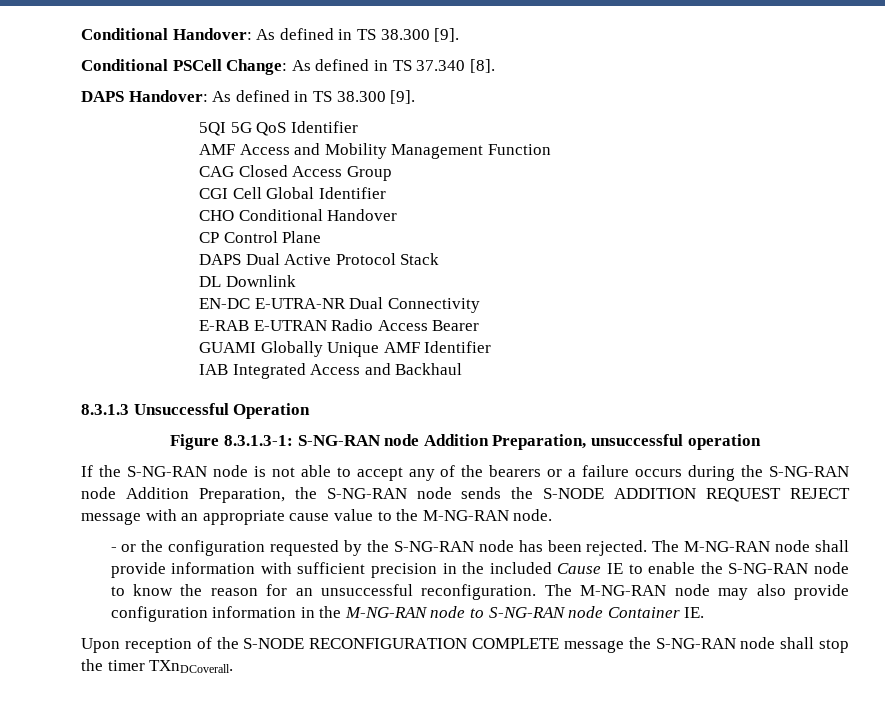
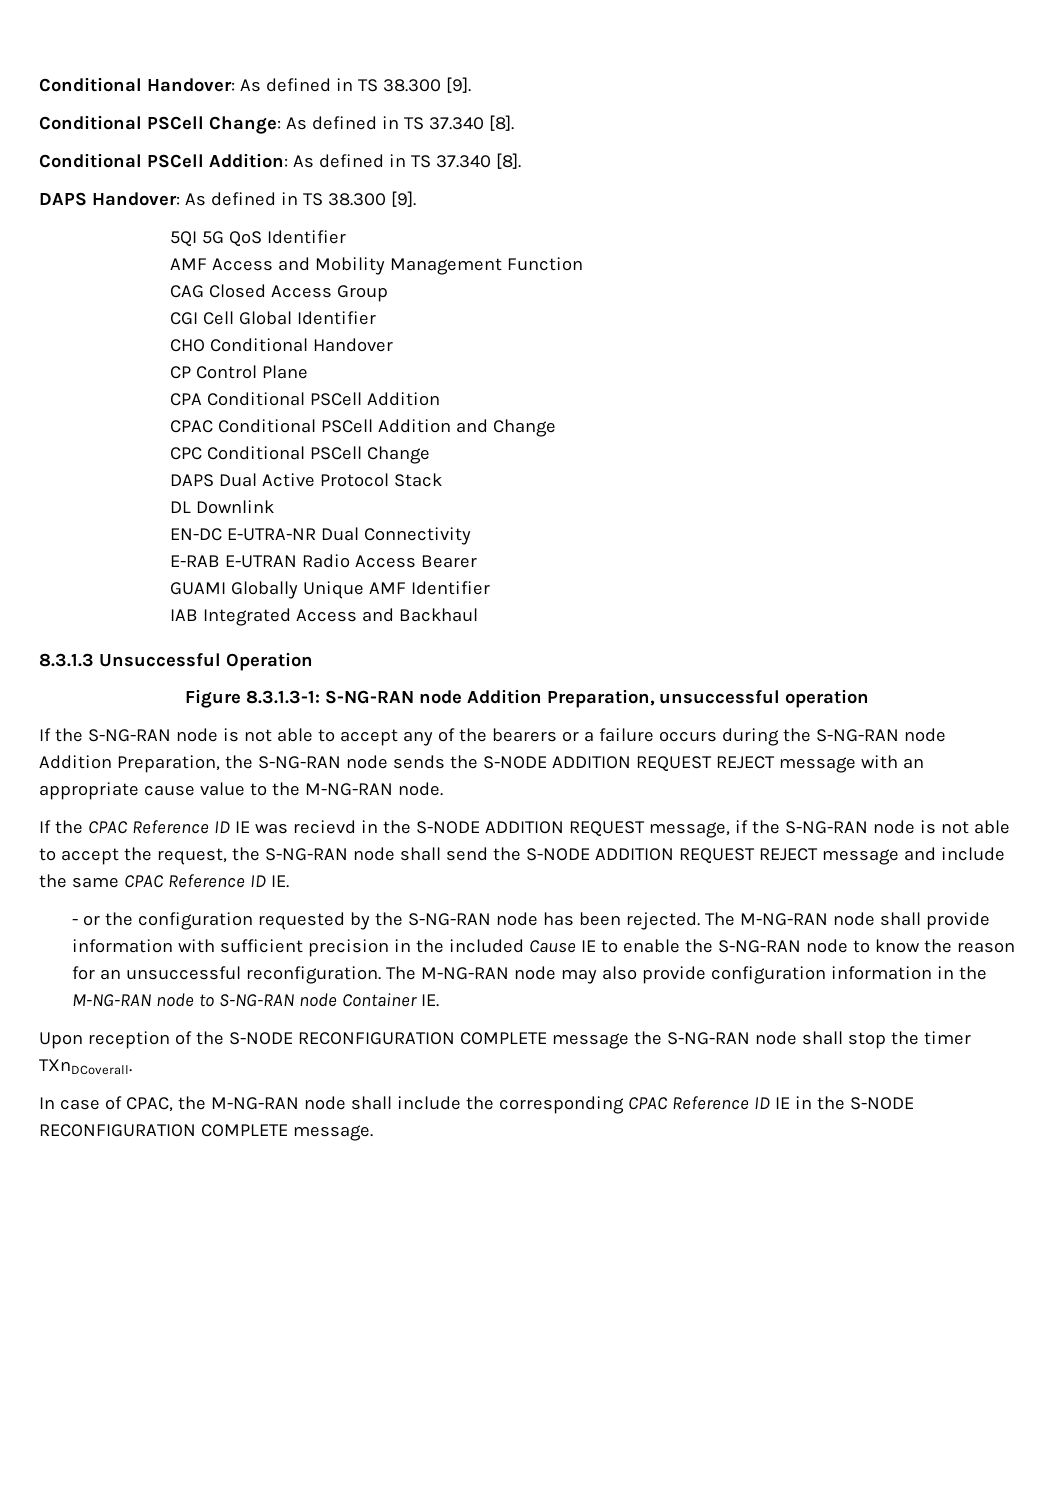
+ Conditional PSCell Addition: As defined in TS 37.340 [8].
+ CPA Conditional PSCell Addition
+ CPAC Conditional PSCell Addition and Change
+ CPC Conditional PSCell Change
+ If the CPAC Reference ID IE was recievd in the S-NODE ADDITION REQUEST message, if the S-NG-RAN node is not able to accept the request, the S-NG-RAN node shall send the S-NODE ADDITION REQUEST REJECT message and include the same CPAC Reference ID IE.
+ In case of CPAC, the M-NG-RAN node shall include the corresponding CPAC Reference ID IE in the S-NODE RECONFIGURATION COMPLETE message.

